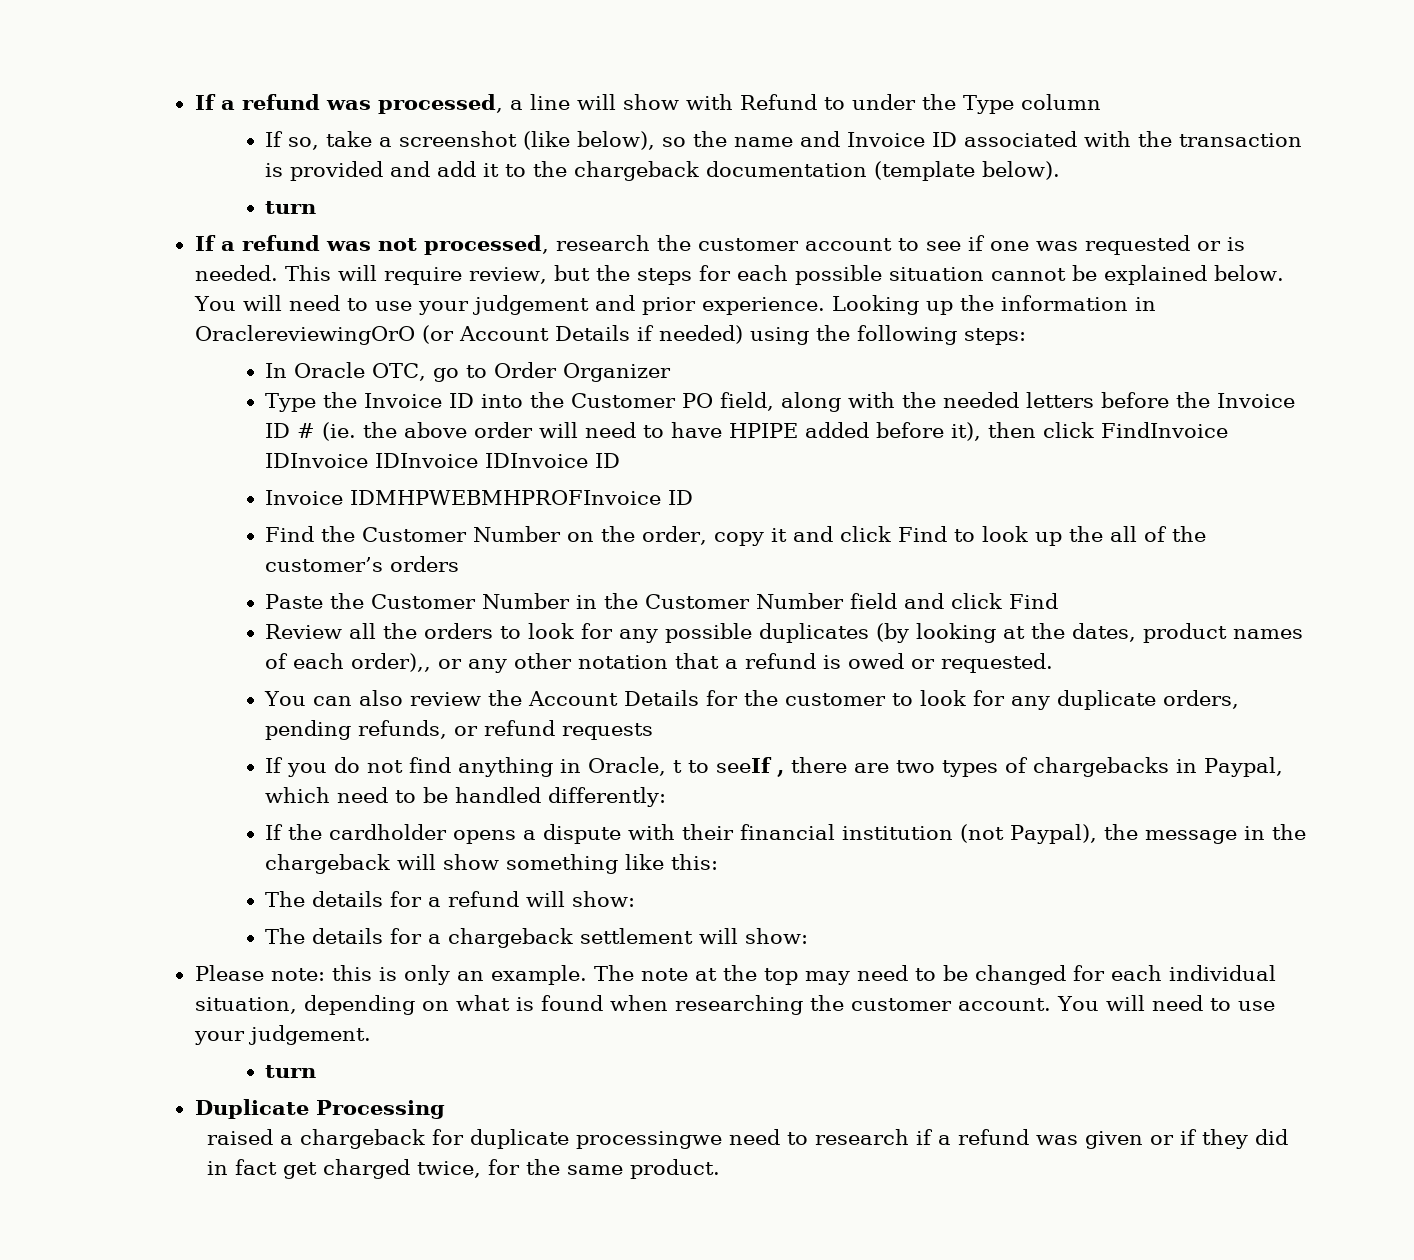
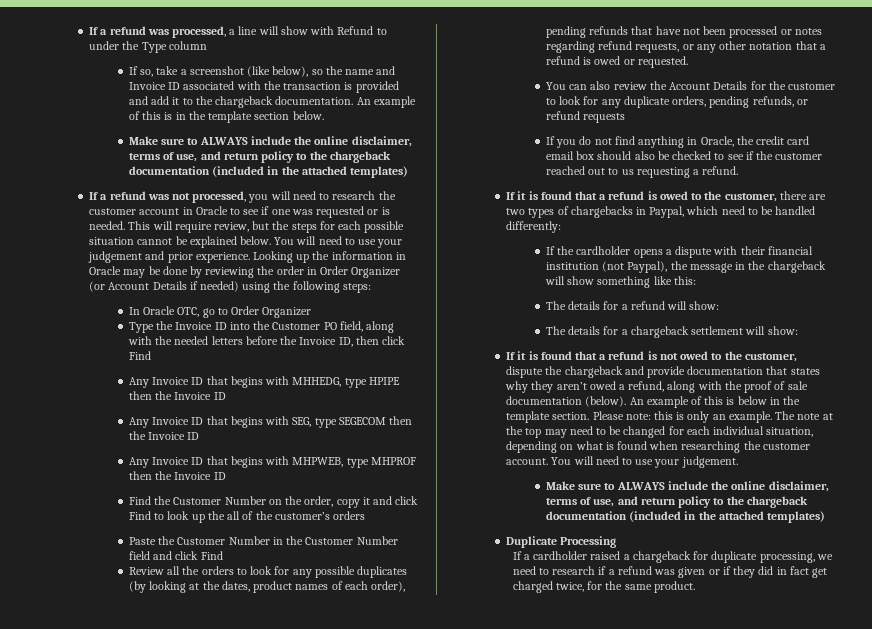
- If so, take a screenshot (like below), so the name and Invoice ID associated with the transaction is provided and add it to the chargeback documentation (template below).
- turn
+ If so, take a screenshot (like below), so the name and Invoice ID associated with the transaction is provided and add it to the chargeback documentation. An example of this is in the template section below.
+ Make sure to ALWAYS include the online disclaimer, terms of use, and return policy to the chargeback documentation (included in the attached templates)
- If a refund was not processed, research the customer account to see if one was requested or is needed.
+ If a refund was not processed, you will need to research the customer account in Oracle to see if one was requested or is needed.
- Looking up the information in OraclereviewingOrO (or Account Details if needed) using the following steps:
+ Looking up the information in Oracle may be done by reviewing the order in Order Organizer (or Account Details if needed) using the following steps:
- Type the Invoice ID into the Customer PO field, along with the needed letters before the Invoice ID # (ie. the above order will need to have HPIPE added before it), then click FindInvoice IDInvoice IDInvoice IDInvoice ID
- Invoice IDMHPWEBMHPROFInvoice ID
+ Type the Invoice ID into the Customer PO field, along with the needed letters before the Invoice ID, then click Find
+ Any Invoice ID that begins with MHHEDG, type HPIPE then the Invoice ID
+ Any Invoice ID that begins with SEG, type SEGECOM then the Invoice ID
+ Any Invoice ID that begins with MHPWEB, type MHPROF then the Invoice ID
- Review all the orders to look for any possible duplicates (by looking at the dates, product names of each order),, or any other notation that a refund is owed or requested.
+ Review all the orders to look for any possible duplicates (by looking at the dates, product names of each order), pending refunds that have not been processed or notes regarding refund requests, or any other notation that a refund is owed or requested.
- If you do not find anything in Oracle, t to seeIf , there are two types of chargebacks in Paypal, which need to be handled differently:
+ If you do not find anything in Oracle, the credit card email box should also be checked to see if the customer reached out to us requesting a refund.
+ If it is found that a refund is owed to the customer, there are two types of chargebacks in Paypal, which need to be handled differently:
+ If it is found that a refund is not owed to the customer, dispute the chargeback and provide documentation that states why they aren’t owed a refund, along with the proof of sale documentation (below). An example of this is below in the template section.
  You will need to use your judgement.
- turn
+ Make sure to ALWAYS include the online disclaimer, terms of use, and return policy to the chargeback documentation (included in the attached templates)
- raised a chargeback for duplicate processingwe need to research if a refund was given or if they did in fact get charged twice, for the same product.
+ If a cardholder raised a chargeback for duplicate processing, we need to research if a refund was given or if they did in fact get charged twice, for the same product.

